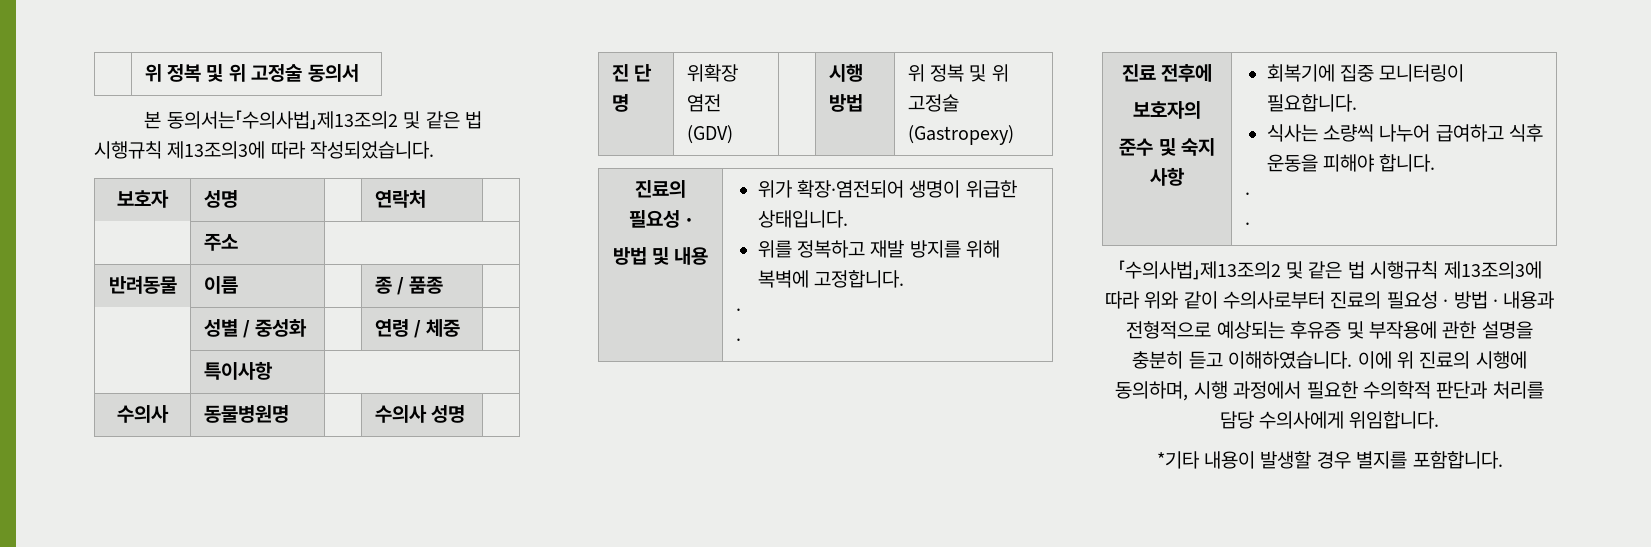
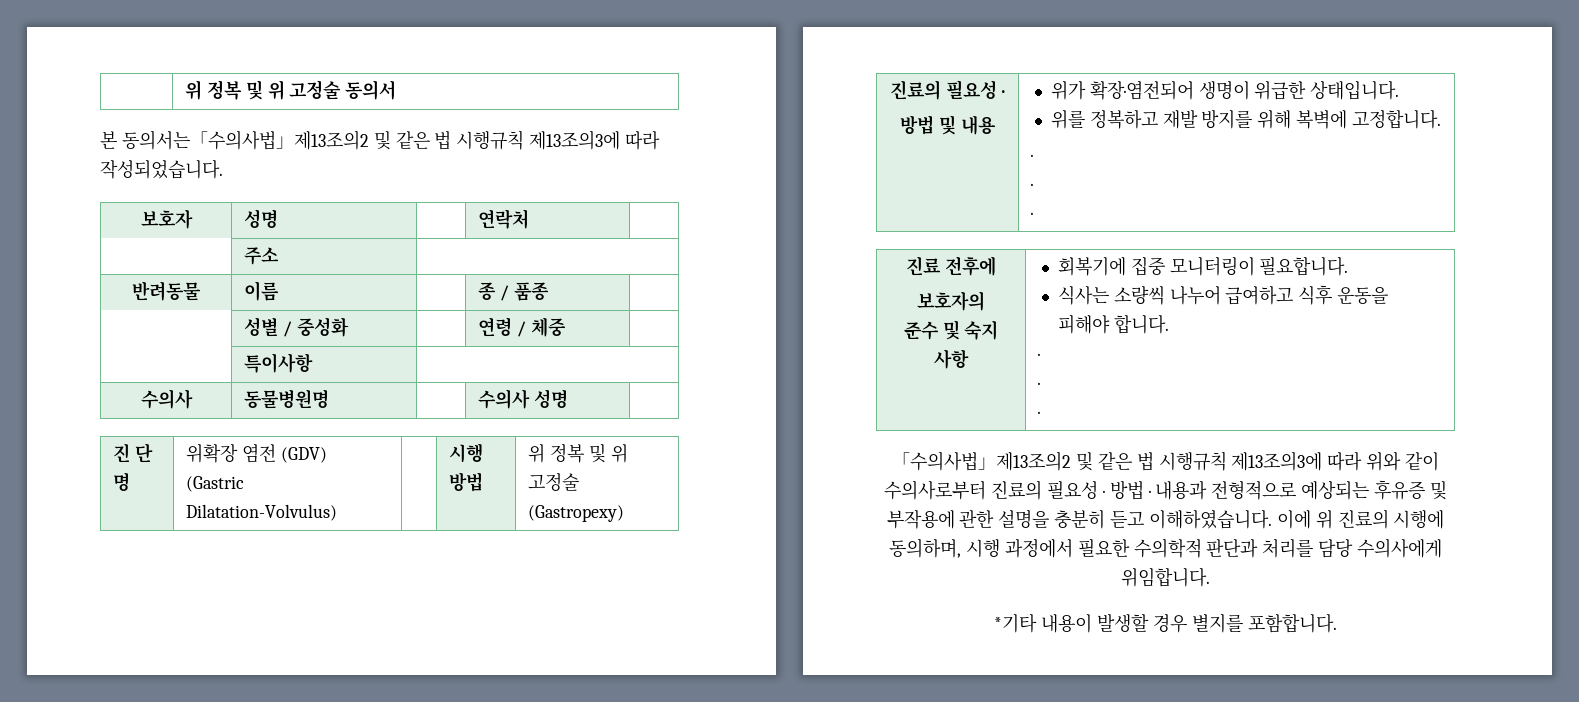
- 진 단 명 | 위확장 염전 (GDV) | | 시행 방법 | 위 정복 및 위 고정술 (Gastropexy)
+ 진 단 명 | 위확장 염전 (GDV) (Gastric Dilatation-Volvulus) | | 시행 방법 | 위 정복 및 위 고정술 (Gastropexy)
  진료의 필요성 ·
  방법 및 내용 | 위가 확장·염전되어 생명이 위급한 상태입니다.
  위를 정복하고 재발 방지를 위해 복벽에 고정합니다.
+ ·
  진료 전후에
  보호자의
  준수 및 숙지 사항 | 회복기에 집중 모니터링이 필요합니다.
  식사는 소량씩 나누어 급여하고 식후 운동을 피해야 합니다.
+ ·

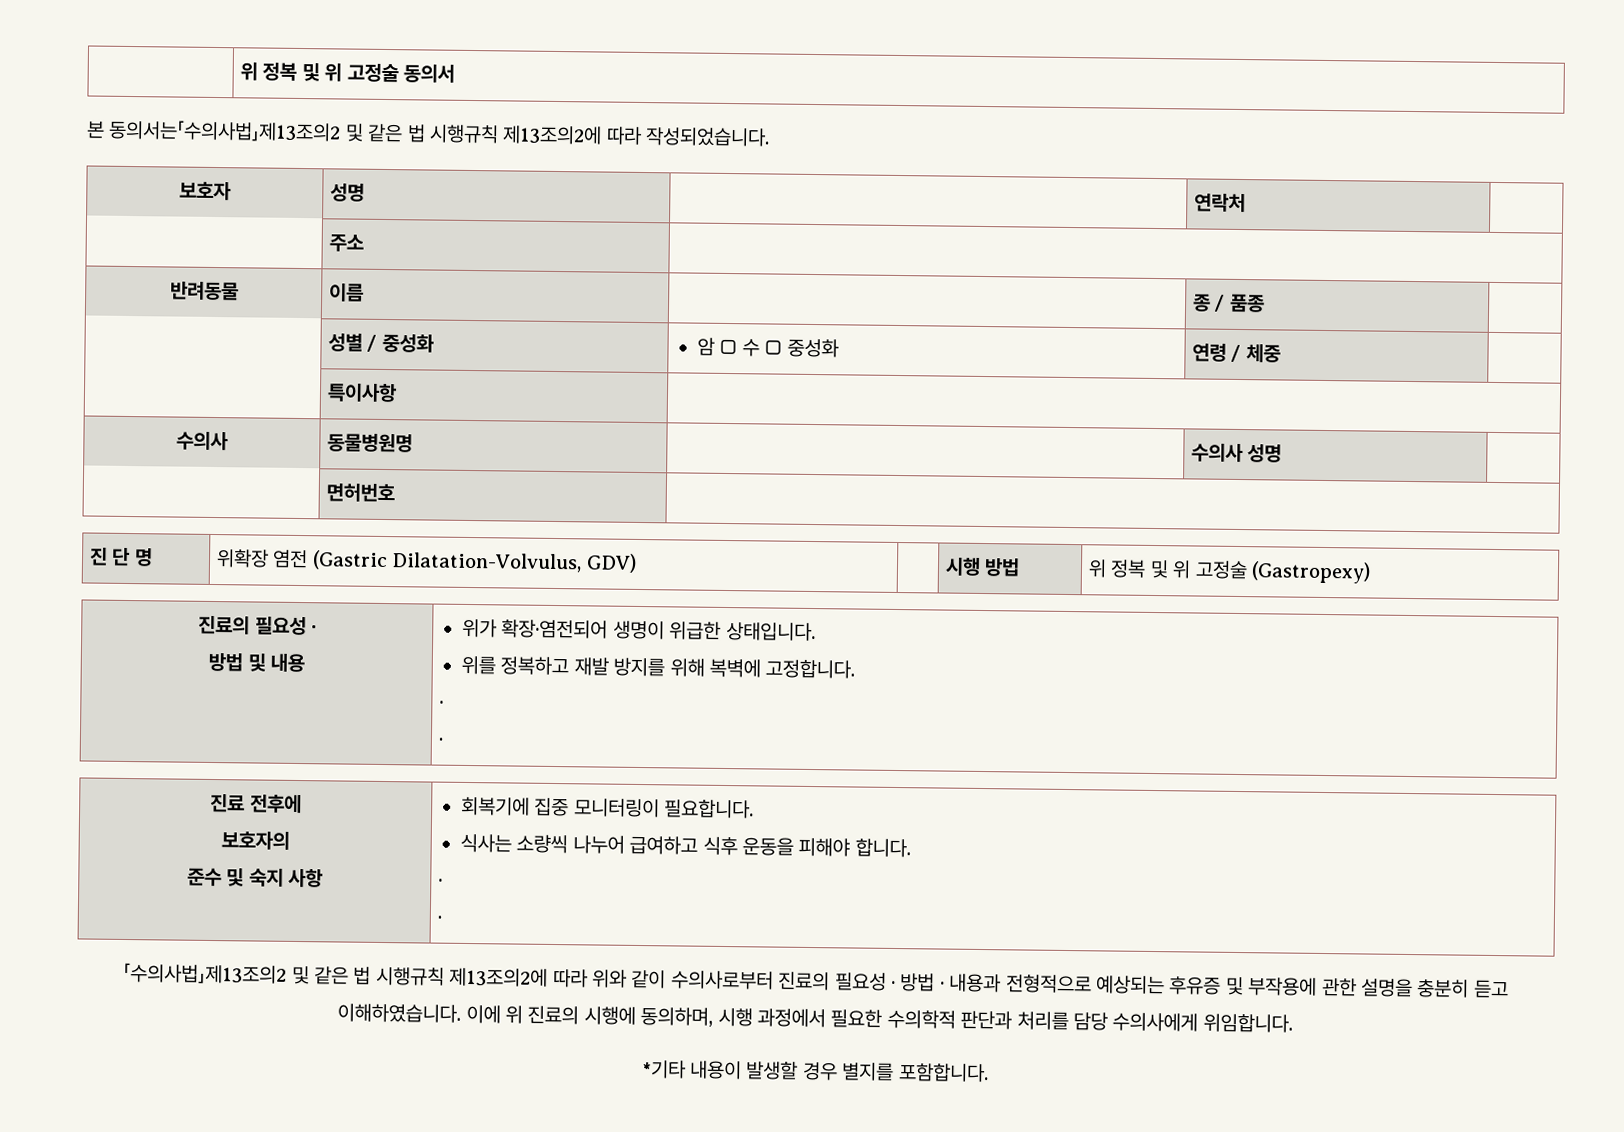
- 본 동의서는「수의사법」제13조의2 및 같은 법 시행규칙 제13조의3에 따라 작성되었습니다.
+ 본 동의서는「수의사법」제13조의2 및 같은 법 시행규칙 제13조의2에 따라 작성되었습니다.
- | 성별 / 중성화 | | 연령 / 체중 |
+ | 성별 / 중성화 | 암 □ 수 □ 중성화 | 연령 / 체중 |
+ | 면허번호 |
- 진 단 명 | 위확장 염전 (GDV) (Gastric Dilatation-Volvulus) | | 시행 방법 | 위 정복 및 위 고정술 (Gastropexy)
+ 진 단 명 | 위확장 염전 (Gastric Dilatation-Volvulus, GDV) | | 시행 방법 | 위 정복 및 위 고정술 (Gastropexy)
  진료의 필요성 ·
  방법 및 내용 | 위가 확장·염전되어 생명이 위급한 상태입니다.
  위를 정복하고 재발 방지를 위해 복벽에 고정합니다.
- ·
  진료 전후에
  보호자의
  준수 및 숙지 사항 | 회복기에 집중 모니터링이 필요합니다.
  식사는 소량씩 나누어 급여하고 식후 운동을 피해야 합니다.
  ·
  ·
- ·
- 「수의사법」제13조의2 및 같은 법 시행규칙 제13조의3에 따라 위와 같이 수의사로부터 진료의 필요성 · 방법 · 내용과 전형적으로 예상되는 후유증 및 부작용에 관한 설명을 충분히 듣고 이해하였습니다.
+ 「수의사법」제13조의2 및 같은 법 시행규칙 제13조의2에 따라 위와 같이 수의사로부터 진료의 필요성 · 방법 · 내용과 전형적으로 예상되는 후유증 및 부작용에 관한 설명을 충분히 듣고 이해하였습니다.

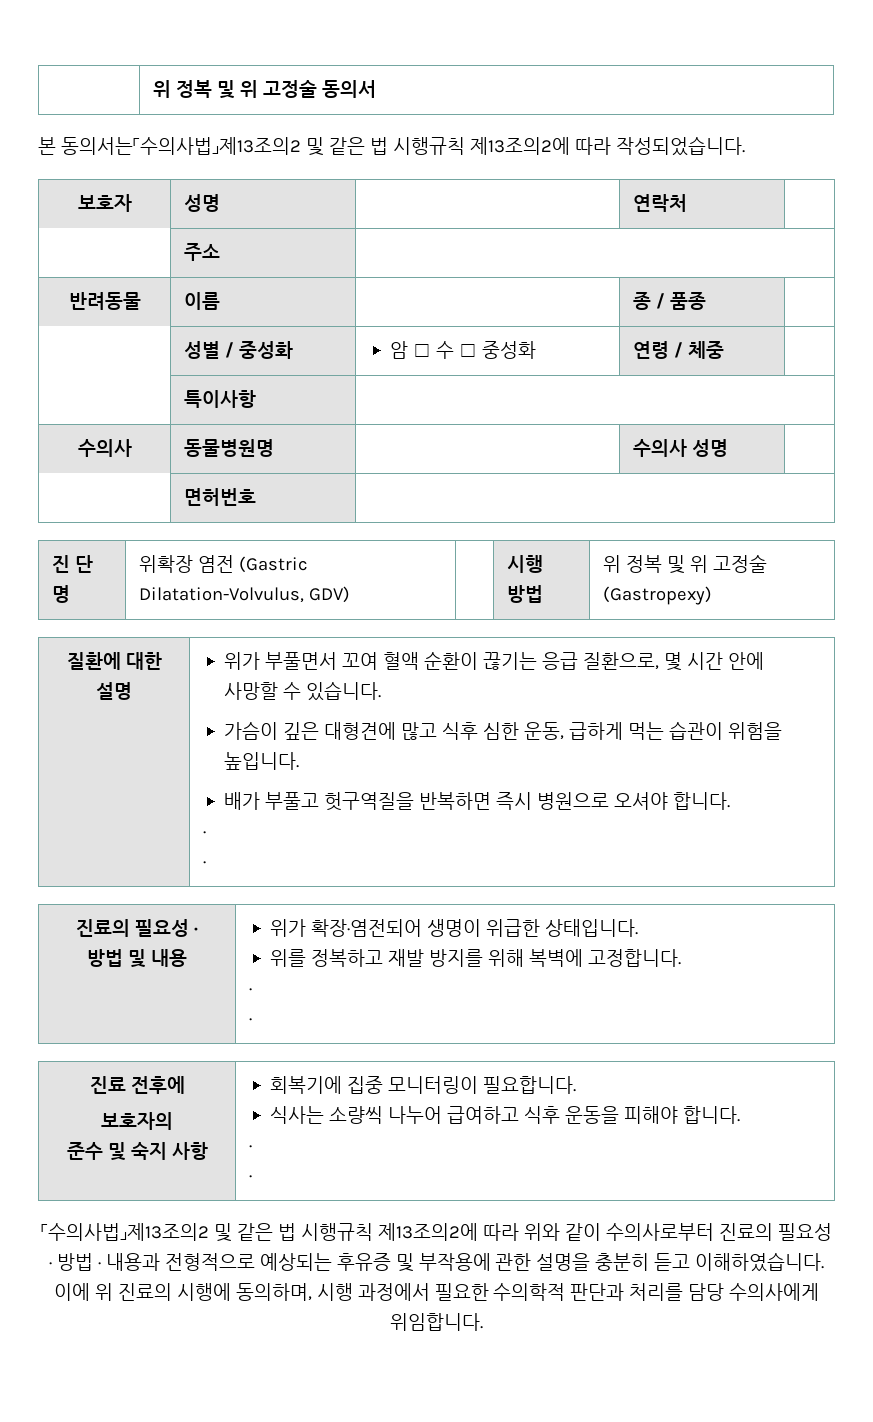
+ 질환에 대한 설명 | 위가 부풀면서 꼬여 혈액 순환이 끊기는 응급 질환으로, 몇 시간 안에 사망할 수 있습니다.
+ 가슴이 깊은 대형견에 많고 식후 심한 운동, 급하게 먹는 습관이 위험을 높입니다.
+ 배가 부풀고 헛구역질을 반복하면 즉시 병원으로 오셔야 합니다.
+ ·
+ ·
- *기타 내용이 발생할 경우 별지를 포함합니다.

